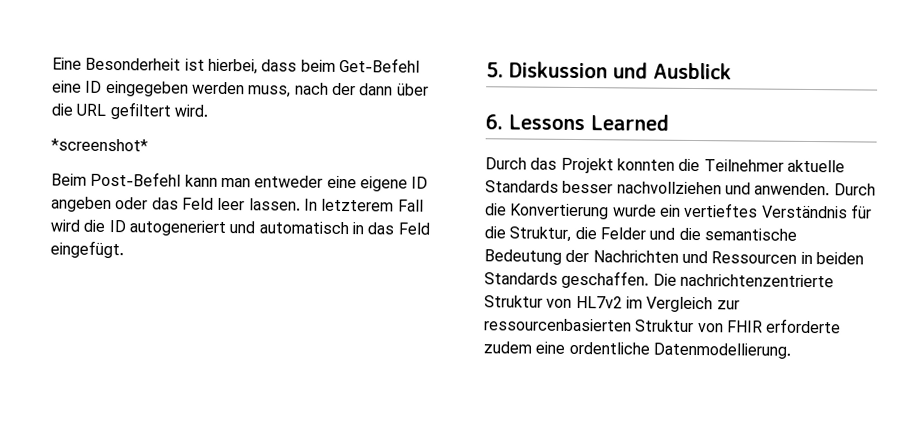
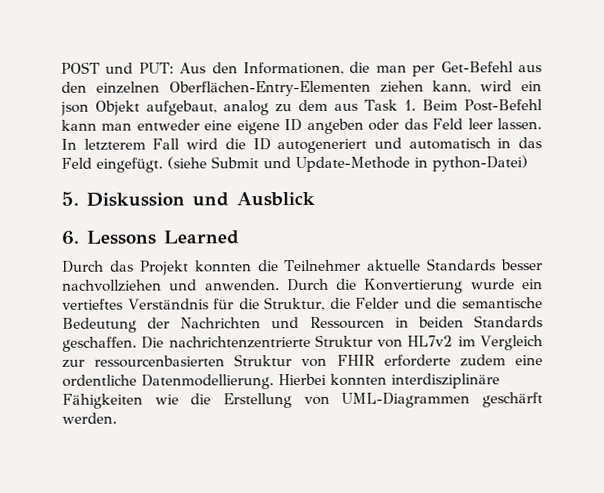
- Eine Besonderheit ist hierbei, dass beim Get-Befehl eine ID eingegeben werden muss, nach der dann über die URL gefiltert wird.
- *screenshot*
- Beim Post-Befehl kann man entweder eine eigene ID angeben oder das Feld leer lassen.
+ POST und PUT: Aus den Informationen, die man per Get-Befehl aus den einzelnen Oberflächen-Entry-Elementen ziehen kann, wird ein json Objekt aufgebaut, analog zu dem aus Task 1. Beim Post-Befehl kann man entweder eine eigene ID angeben oder das Feld leer lassen.
+ (siehe Submit und Update-Methode in python-Datei)
+ Hierbei konnten interdisziplinäre Fähigkeiten wie die Erstellung von UML-Diagrammen geschärft werden.

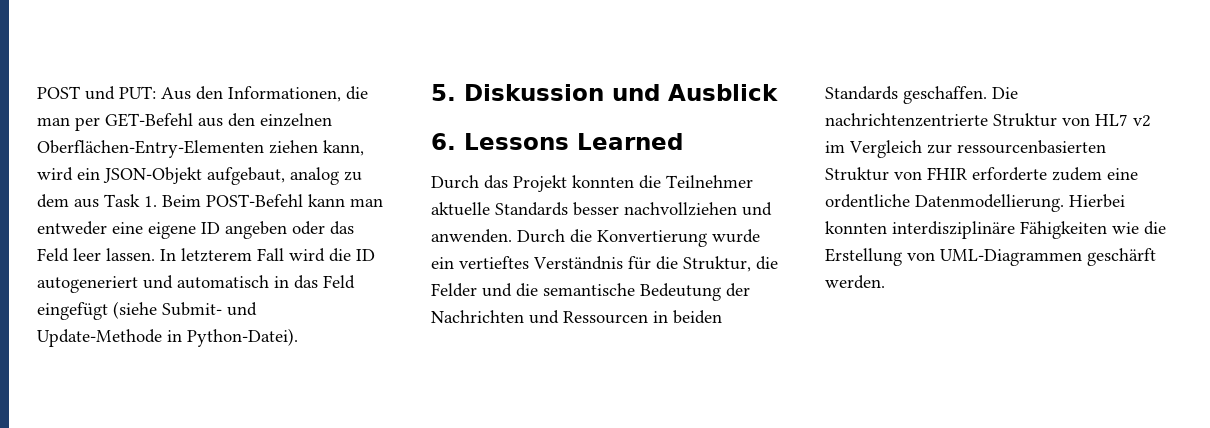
- POST und PUT: Aus den Informationen, die man per Get-Befehl aus den einzelnen Oberflächen-Entry-Elementen ziehen kann, wird ein json Objekt aufgebaut, analog zu dem aus Task 1. Beim Post-Befehl kann man entweder eine eigene ID angeben oder das Feld leer lassen.
+ POST und PUT: Aus den Informationen, die man per GET-Befehl aus den einzelnen Oberflächen-Entry-Elementen ziehen kann, wird ein JSON-Objekt aufgebaut, analog zu dem aus Task 1. Beim POST-Befehl kann man entweder eine eigene ID angeben oder das Feld leer lassen.
- In letzterem Fall wird die ID autogeneriert und automatisch in das Feld eingefügt. (siehe Submit und Update-Methode in python-Datei)
+ In letzterem Fall wird die ID autogeneriert und automatisch in das Feld eingefügt (siehe Submit- und Update-Methode in Python-Datei).
- Die nachrichtenzentrierte Struktur von HL7v2 im Vergleich zur ressourcenbasierten Struktur von FHIR erforderte zudem eine ordentliche Datenmodellierung.
+ Die nachrichtenzentrierte Struktur von HL7 v2 im Vergleich zur ressourcenbasierten Struktur von FHIR erforderte zudem eine ordentliche Datenmodellierung.

